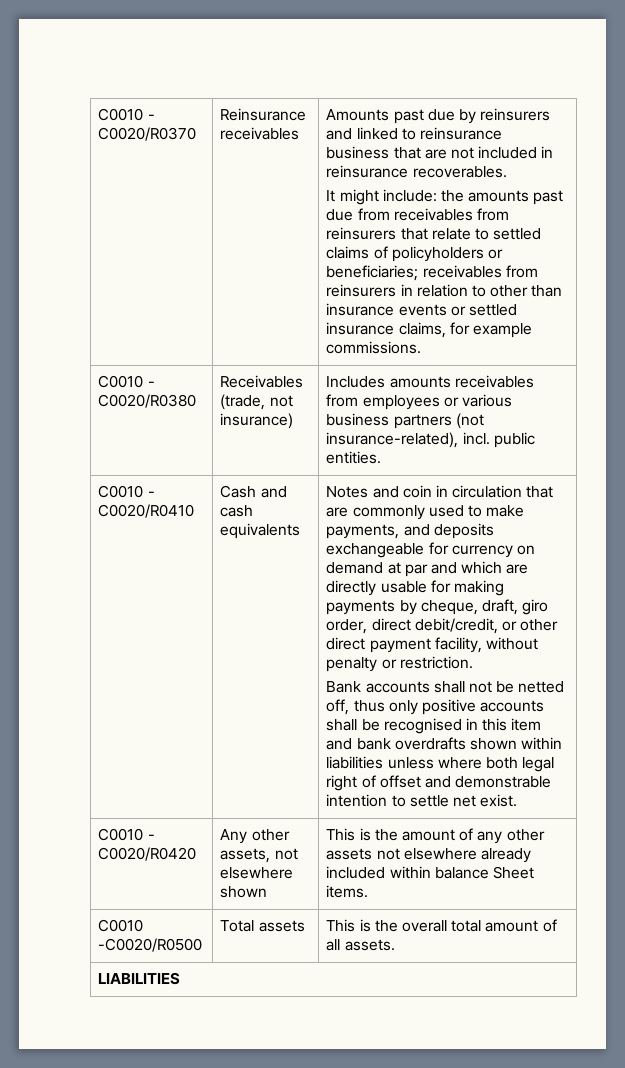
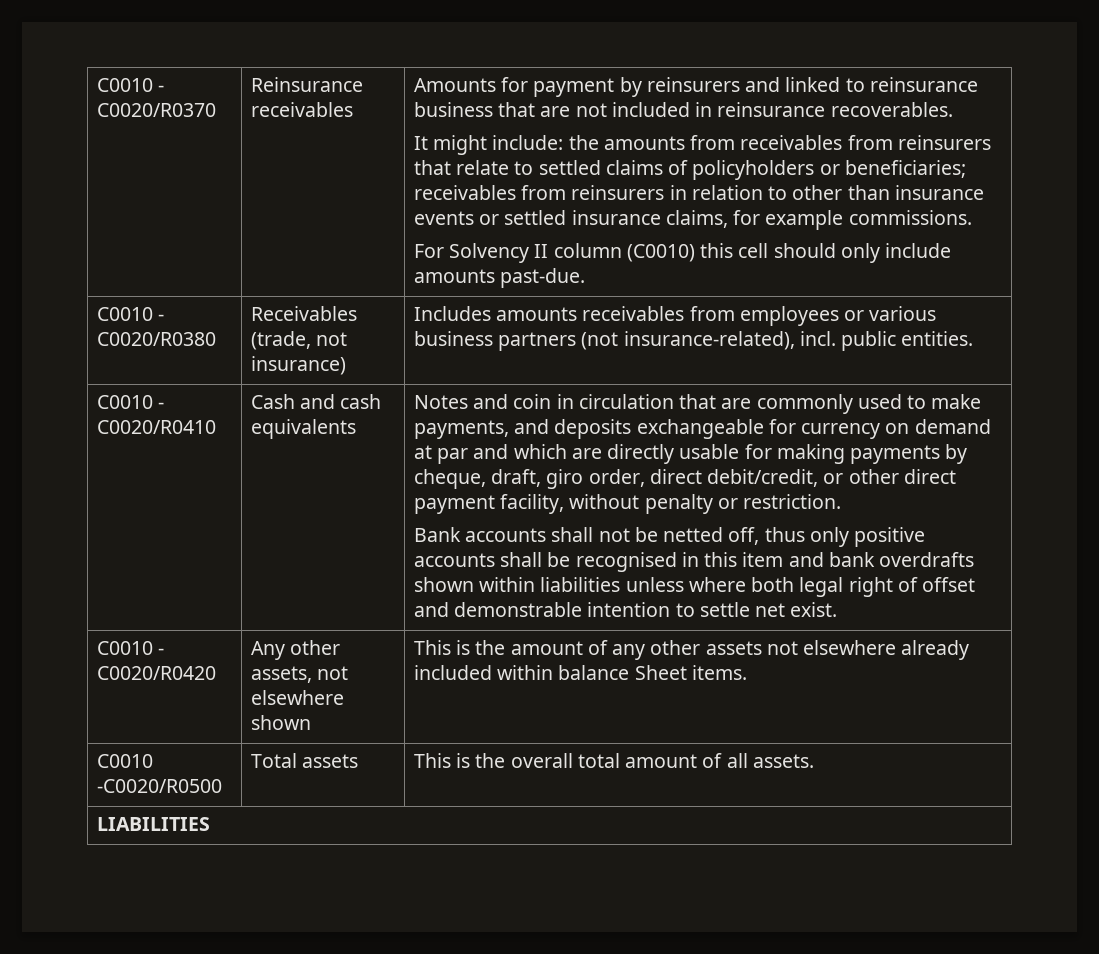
- Amounts past due by reinsurers and linked to reinsurance business that are not included in reinsurance recoverables.
+ Amounts for payment by reinsurers and linked to reinsurance business that are not included in reinsurance recoverables.
- It might include: the amounts past due from receivables from reinsurers that relate to settled claims of policyholders or beneficiaries; receivables from reinsurers in relation to other than insurance events or settled insurance claims, for example commissions.
+ It might include: the amounts from receivables from reinsurers that relate to settled claims of policyholders or beneficiaries; receivables from reinsurers in relation to other than insurance events or settled insurance claims, for example commissions.
+ For Solvency II column (C0010) this cell should only include amounts past-due.

